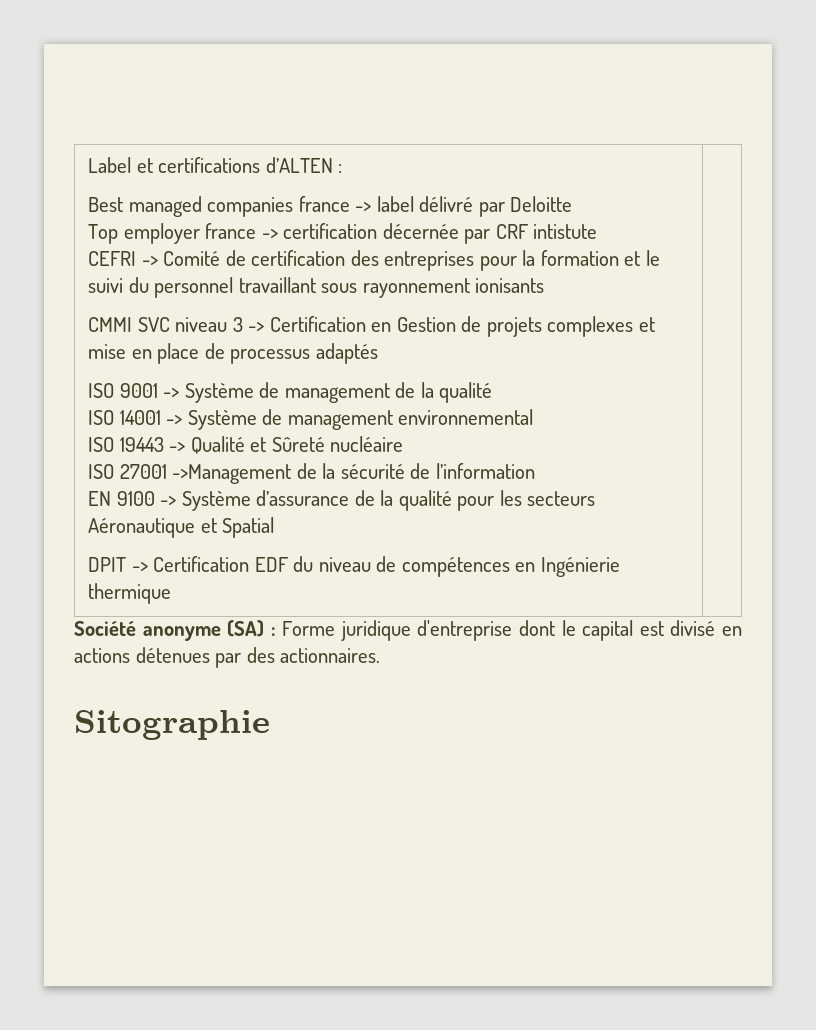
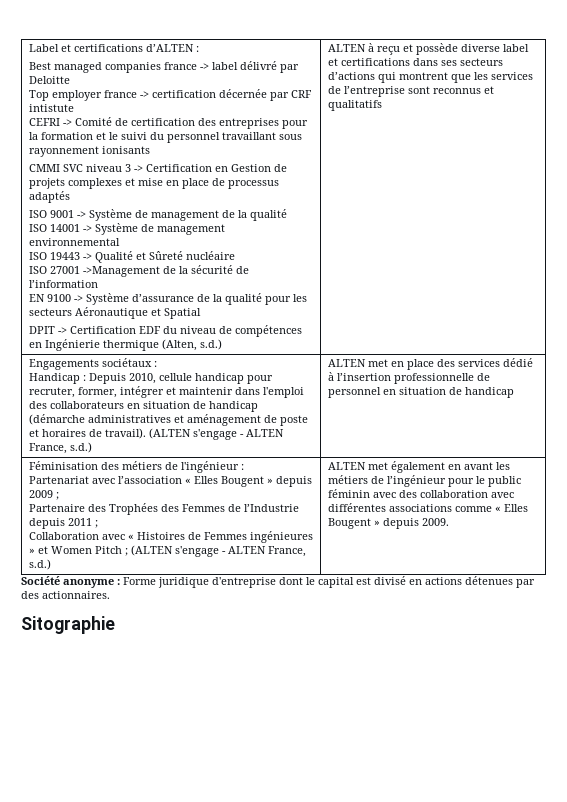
- DPIT -> Certification EDF du niveau de compétences en Ingénierie thermique
+ DPIT -> Certification EDF du niveau de compétences en Ingénierie thermique (Alten, s.d.) | ALTEN à reçu et possède diverse label et certifications dans ses secteurs d’actions qui montrent que les services de l’entreprise sont reconnus et qualitatifs
+ Engagements sociétaux :
+ Handicap : Depuis 2010, cellule handicap pour recruter, former, intégrer et maintenir dans l'emploi des collaborateurs en situation de handicap (démarche administratives et aménagement de poste et horaires de travail). (ALTEN s'engage - ALTEN France, s.d.) | ALTEN met en place des services dédié à l’insertion professionnelle de personnel en situation de handicap
+ Féminisation des métiers de l'ingénieur :
+ Partenariat avec l’association « Elles Bougent » depuis 2009 ;
+ Partenaire des Trophées des Femmes de l’Industrie depuis 2011 ;
+ Collaboration avec « Histoires de Femmes ingénieures » et Women Pitch ; (ALTEN s'engage - ALTEN France, s.d.) | ALTEN met également en avant les métiers de l’ingénieur pour le public féminin avec des collaboration avec différentes associations comme « Elles Bougent » depuis 2009.
- Société anonyme (SA) : Forme juridique d'entreprise dont le capital est divisé en actions détenues par des actionnaires.
+ Société anonyme : Forme juridique d'entreprise dont le capital est divisé en actions détenues par des actionnaires.

